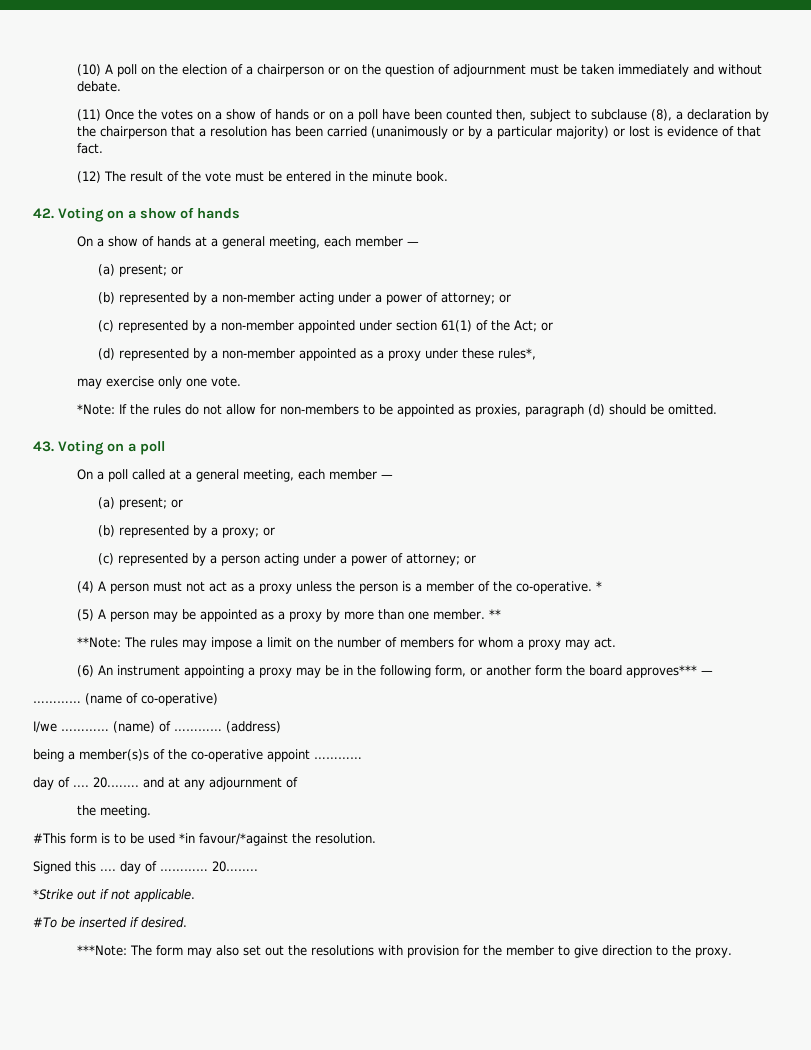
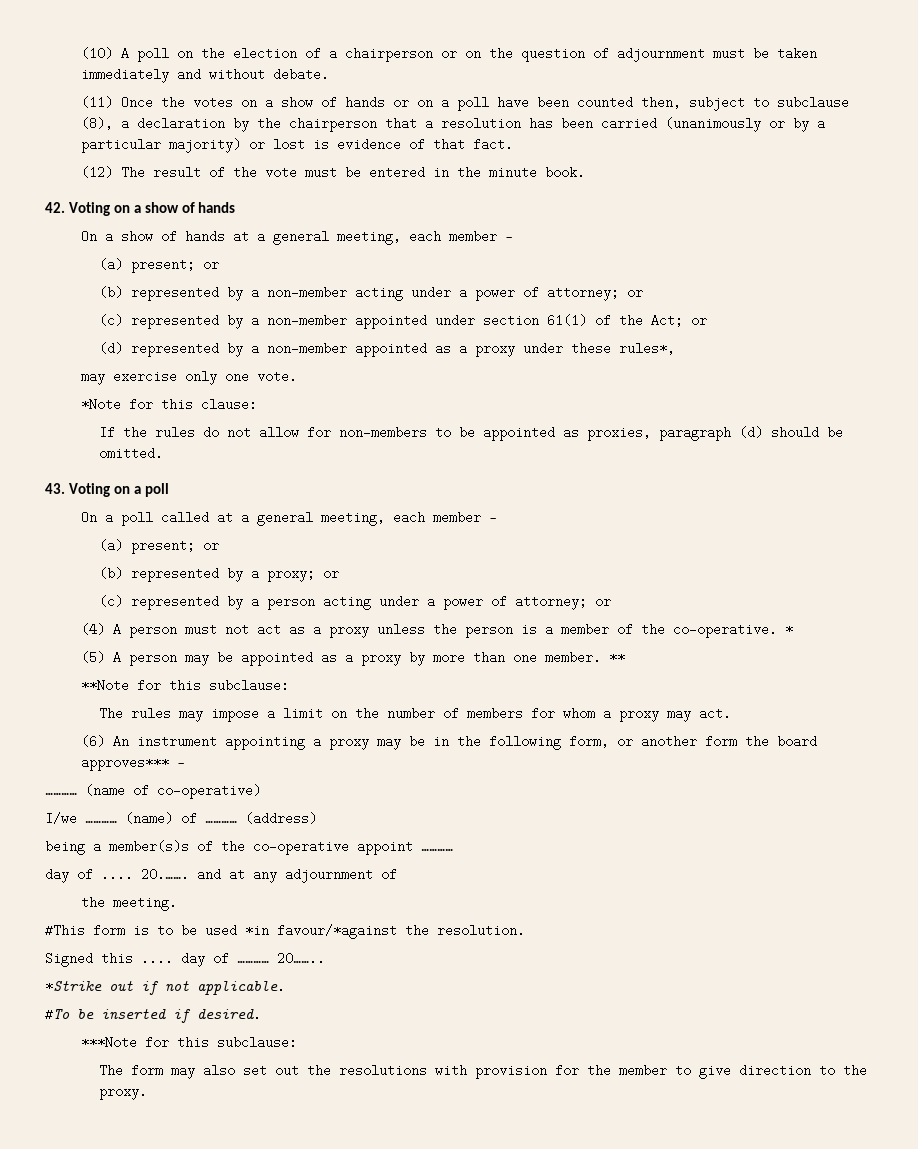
- *Note: If the rules do not allow for non-members to be appointed as proxies, paragraph (d) should be omitted.
+ *Note for this clause:
+ If the rules do not allow for non-members to be appointed as proxies, paragraph (d) should be omitted.
- **Note: The rules may impose a limit on the number of members for whom a proxy may act.
+ **Note for this subclause:
+ The rules may impose a limit on the number of members for whom a proxy may act.
- ***Note: The form may also set out the resolutions with provision for the member to give direction to the proxy.
+ ***Note for this subclause:
+ The form may also set out the resolutions with provision for the member to give direction to the proxy.

